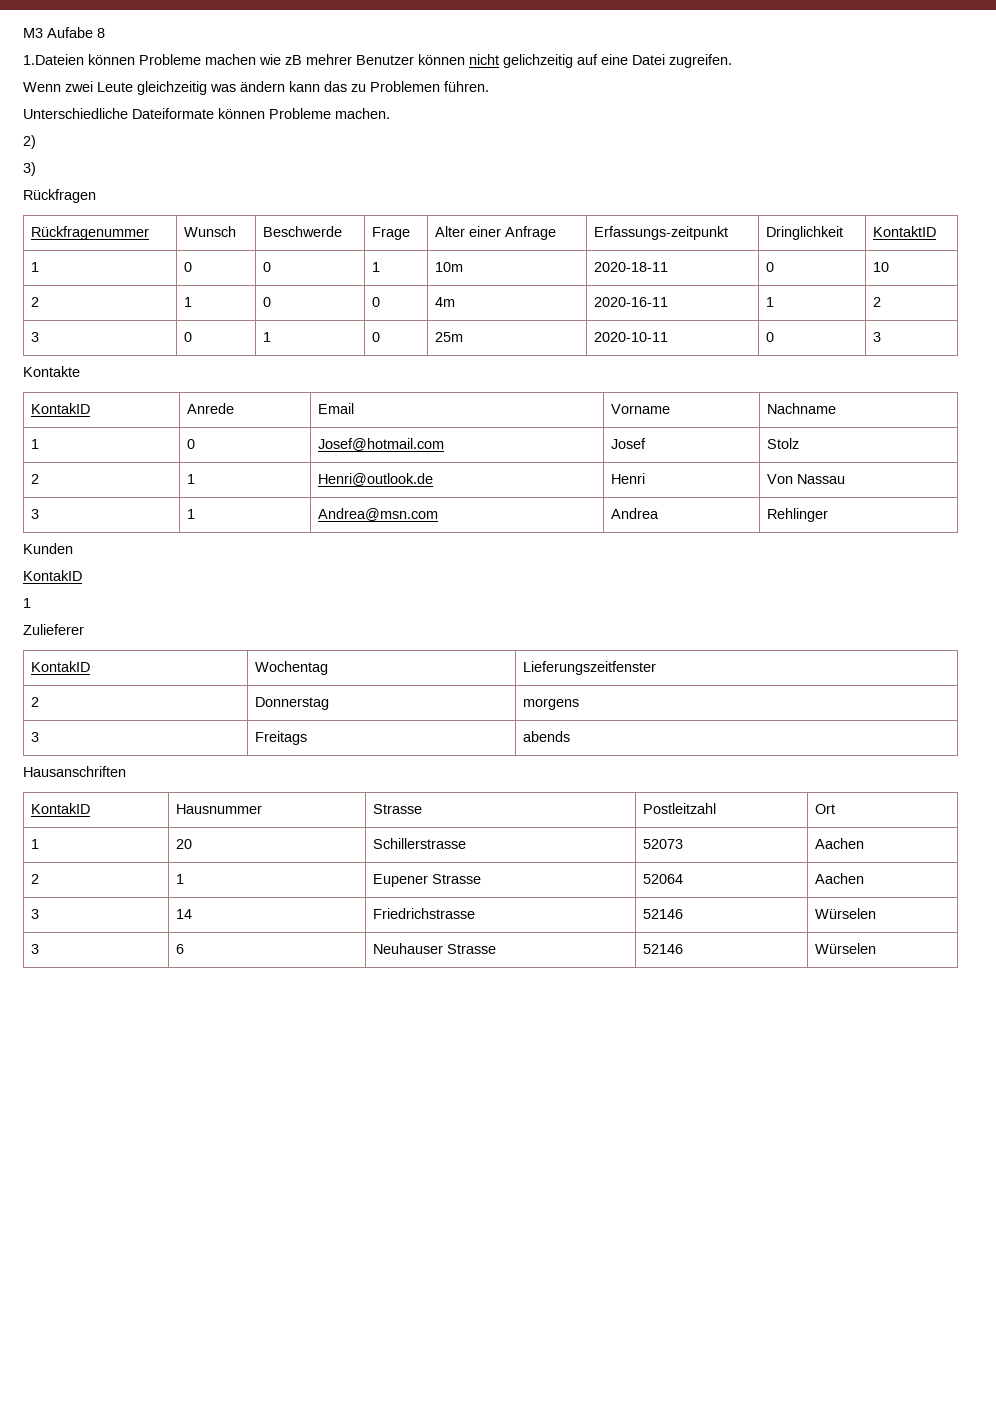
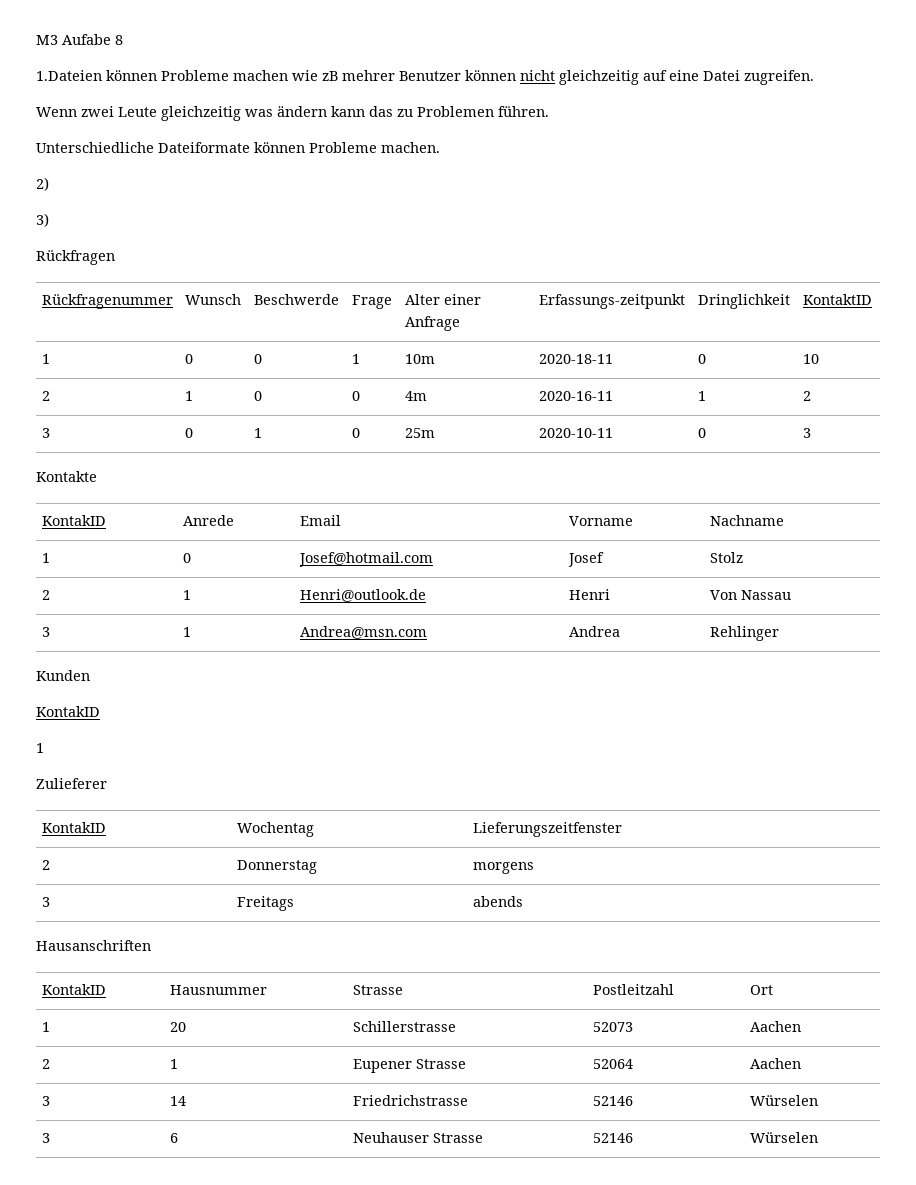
- 1.Dateien können Probleme machen wie zB mehrer Benutzer können nicht gelichzeitig auf eine Datei zugreifen.
+ 1.Dateien können Probleme machen wie zB mehrer Benutzer können nicht gleichzeitig auf eine Datei zugreifen.

